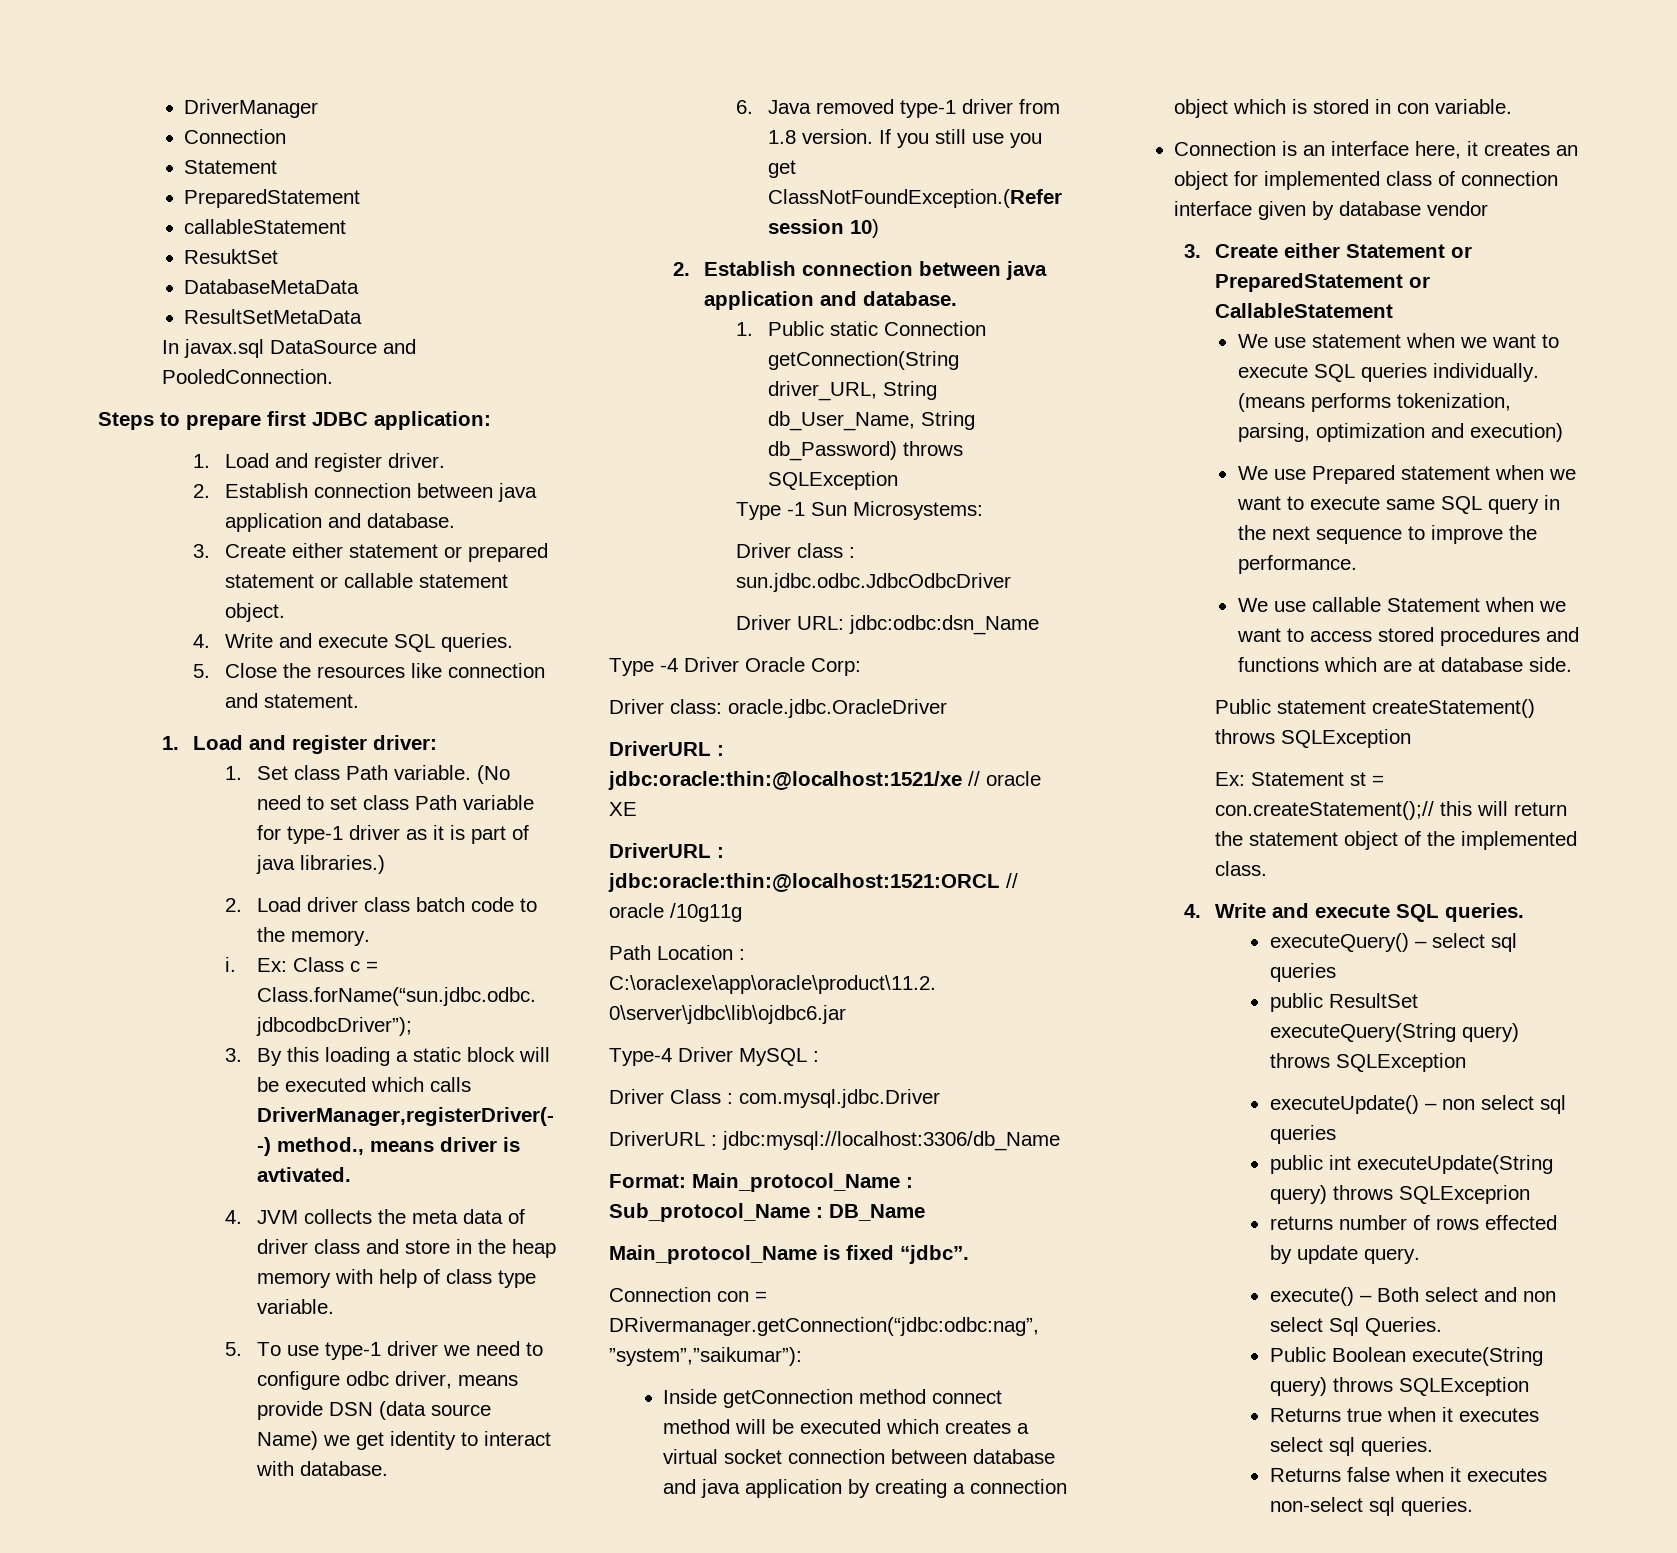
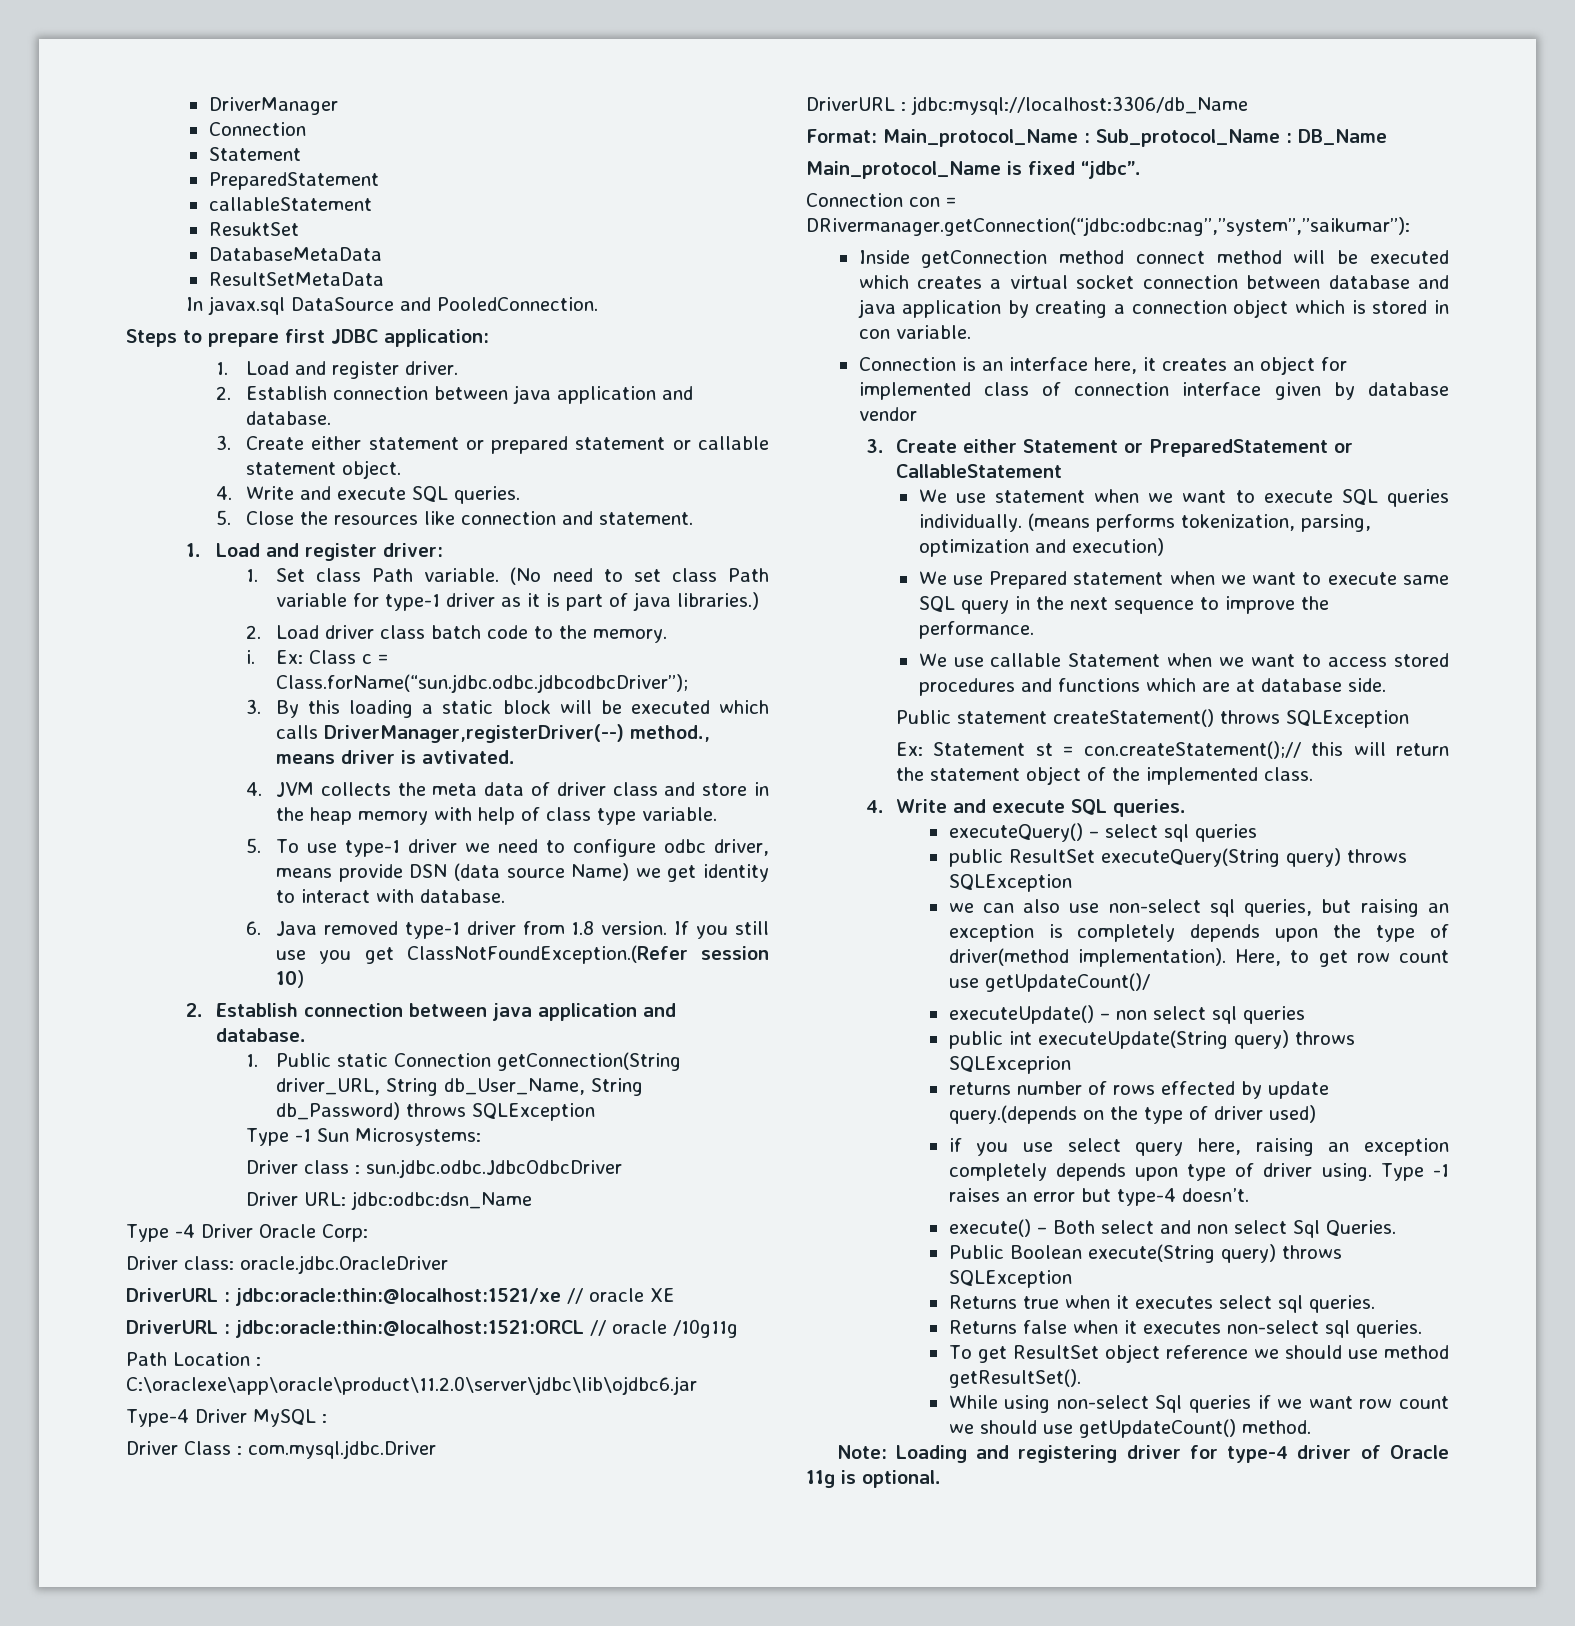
+ we can also use non-select sql queries, but raising an exception is completely depends upon the type of driver(method implementation). Here, to get row count use getUpdateCount()/
- returns number of rows effected by update query.
+ returns number of rows effected by update query.(depends on the type of driver used)
+ if you use select query here, raising an exception completely depends upon type of driver using. Type -1 raises an error but type-4 doesn’t.
+ To get ResultSet object reference we should use method getResultSet().
+ While using non-select Sql queries if we want row count we should use getUpdateCount() method.
+ Note: Loading and registering driver for type-4 driver of Oracle 11g is optional.

